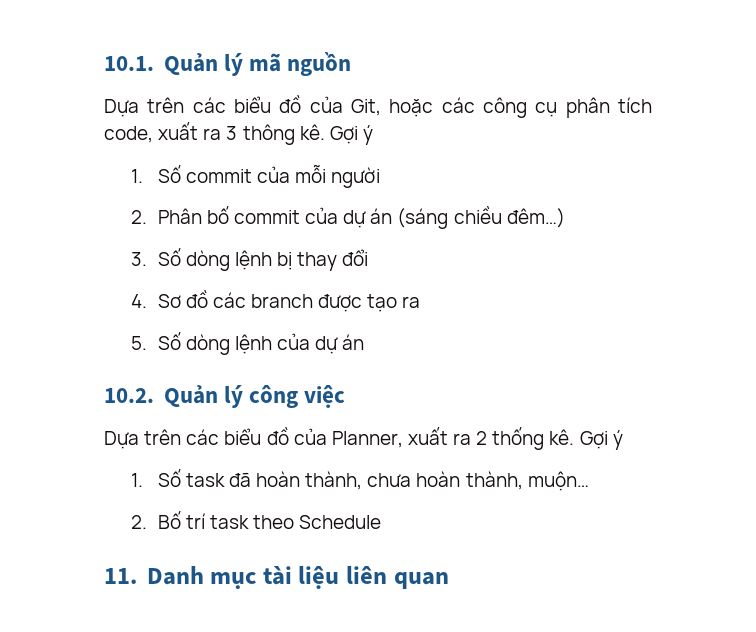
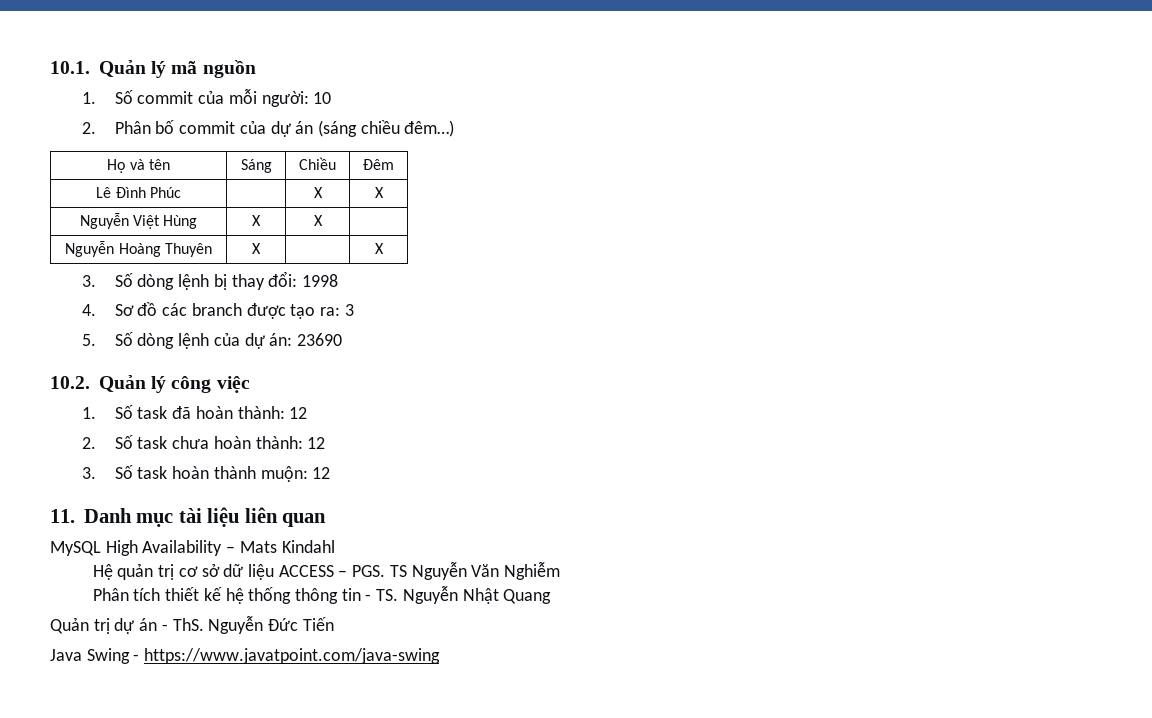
- Dựa trên các biểu đồ của Git, hoặc các công cụ phân tích code, xuất ra 3 thông kê. Gợi ý
- 1. Số commit của mỗi người
+ 1. Số commit của mỗi người: 10
+ Họ và tên | Sáng | Chiều | Đêm
+ Lê Đình Phúc | | X | X
+ Nguyễn Việt Hùng | X | X |
+ Nguyễn Hoàng Thuyên | X | | X
- 3. Số dòng lệnh bị thay đổi
+ 3. Số dòng lệnh bị thay đổi: 1998
- 4. Sơ đồ các branch được tạo ra
+ 4. Sơ đồ các branch được tạo ra: 3
- 5. Số dòng lệnh của dự án
+ 5. Số dòng lệnh của dự án: 23690
- Dựa trên các biểu đồ của Planner, xuất ra 2 thống kê. Gợi ý
- 1. Số task đã hoàn thành, chưa hoàn thành, muộn…
- 2. Bố trí task theo Schedule
+ 1. Số task đã hoàn thành: 12
+ 2. Số task chưa hoàn thành: 12
+ 3. Số task hoàn thành muộn: 12
+ MySQL High Availability – Mats Kindahl
+ Hệ quản trị cơ sở dữ liệu ACCESS – PGS. TS Nguyễn Văn Nghiễm
+ Phân tích thiết kế hệ thống thông tin - TS. Nguyễn Nhật Quang
+ Quản trị dự án - ThS. Nguyễn Đức Tiến
+ Java Swing - https://www.javatpoint.com/java-swing

